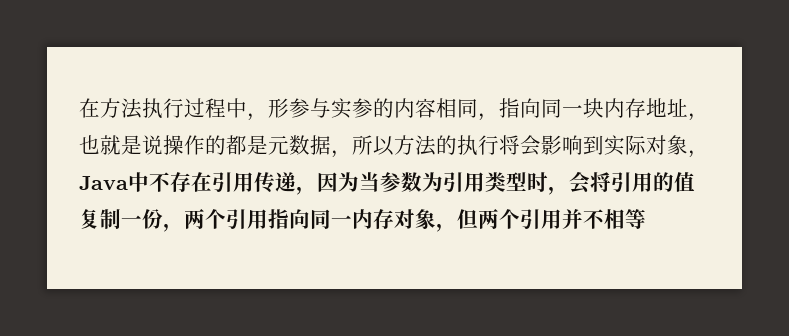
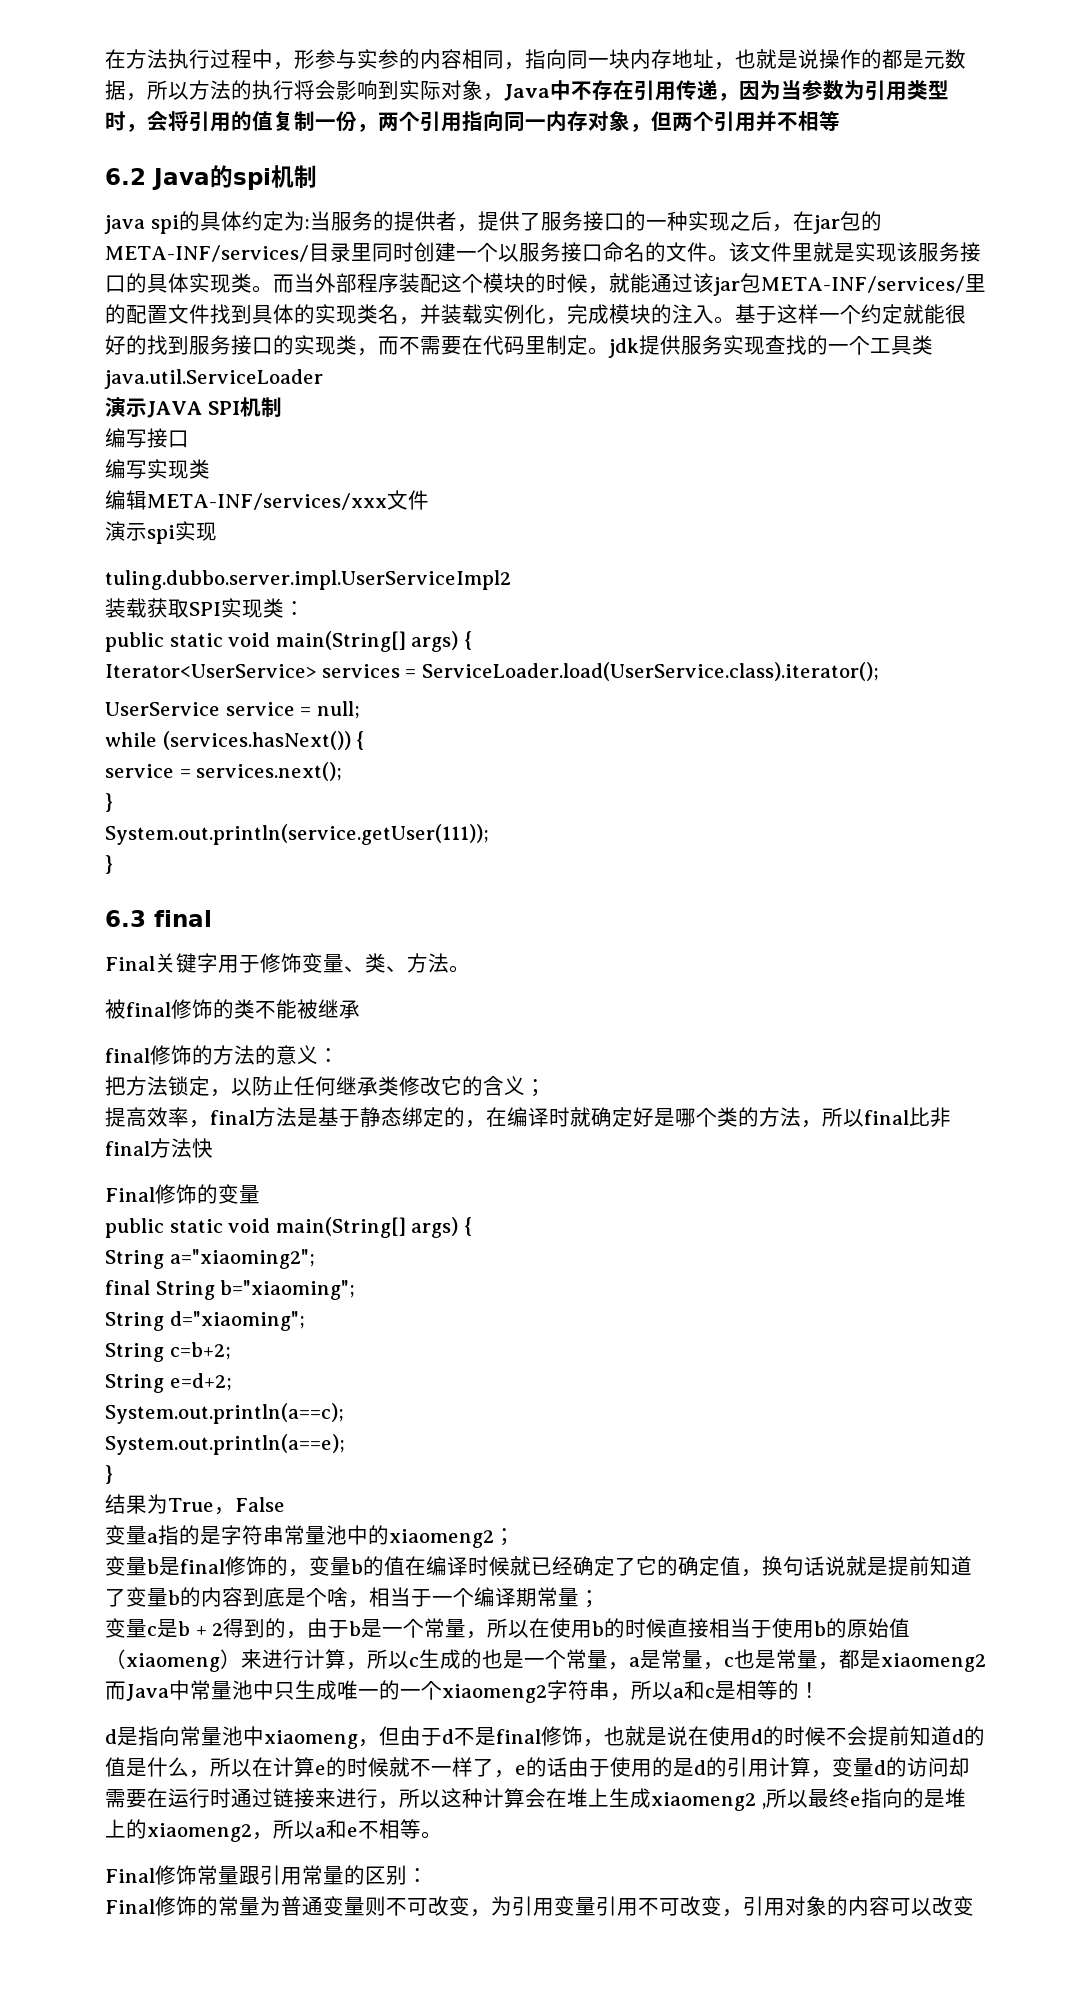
+ 6.2 Java的spi机制
+ java spi的具体约定为:当服务的提供者，提供了服务接口的一种实现之后，在jar包的META-INF/services/目录里同时创建一个以服务接口命名的文件。该文件里就是实现该服务接口的具体实现类。而当外部程序装配这个模块的时候，就能通过该jar包META-INF/services/里的配置文件找到具体的实现类名，并装载实例化，完成模块的注入。基于这样一个约定就能很好的找到服务接口的实现类，而不需要在代码里制定。jdk提供服务实现查找的一个工具类java.util.ServiceLoader
+ 演示JAVA SPI机制
+ 编写接口
+ 编写实现类
+ 编辑META-INF/services/xxx文件
+ 演示spi实现
+ tuling.dubbo.server.impl.UserServiceImpl2
+ 装载获取SPI实现类：
+ public static void main(String[] args) {
+ Iterator<UserService> services = ServiceLoader.load(UserService.class).iterator();
+ UserService service = null;
+ while (services.hasNext()) {
+ service = services.next();
+ }
+ System.out.println(service.getUser(111));
+ }
+ 6.3 final
+ Final关键字用于修饰变量、类、方法。
+ 被final修饰的类不能被继承
+ final修饰的方法的意义：
+ 把方法锁定，以防止任何继承类修改它的含义；
+ 提高效率，final方法是基于静态绑定的，在编译时就确定好是哪个类的方法，所以final比非final方法快
+ Final修饰的变量
+ public static void main(String[] args) {
+ String a="xiaoming2";
+ final String b="xiaoming";
+ String d="xiaoming";
+ String c=b+2;
+ String e=d+2;
+ System.out.println(a==c);
+ System.out.println(a==e);
+ }
+ 结果为True，False
+ 变量a指的是字符串常量池中的xiaomeng2；
+ 变量b是final修饰的，变量b的值在编译时候就已经确定了它的确定值，换句话说就是提前知道了变量b的内容到底是个啥，相当于一个编译期常量；
+ 变量c是b + 2得到的，由于b是一个常量，所以在使用b的时候直接相当于使用b的原始值（xiaomeng）来进行计算，所以c生成的也是一个常量，a是常量，c也是常量，都是xiaomeng2而Java中常量池中只生成唯一的一个xiaomeng2字符串，所以a和c是相等的！
+ d是指向常量池中xiaomeng，但由于d不是final修饰，也就是说在使用d的时候不会提前知道d的值是什么，所以在计算e的时候就不一样了，e的话由于使用的是d的引用计算，变量d的访问却需要在运行时通过链接来进行，所以这种计算会在堆上生成xiaomeng2 ,所以最终e指向的是堆上的xiaomeng2，所以a和e不相等。
+ Final修饰常量跟引用常量的区别：
+ Final修饰的常量为普通变量则不可改变，为引用变量引用不可改变，引用对象的内容可以改变

